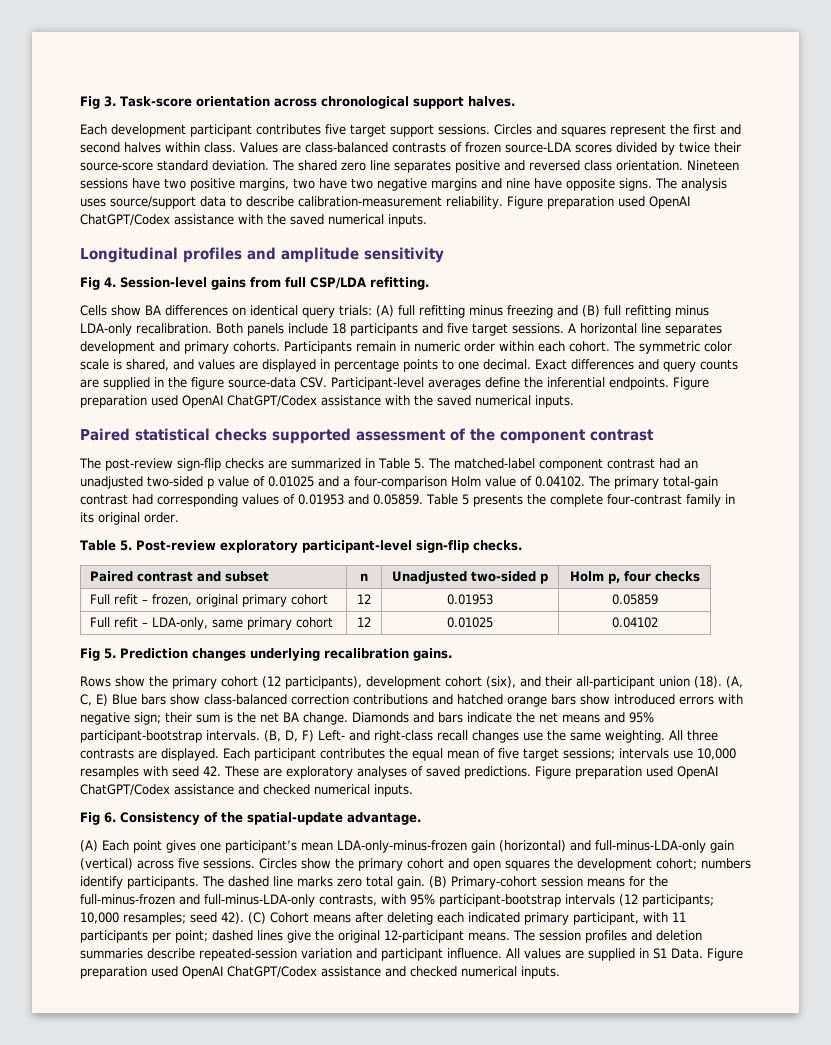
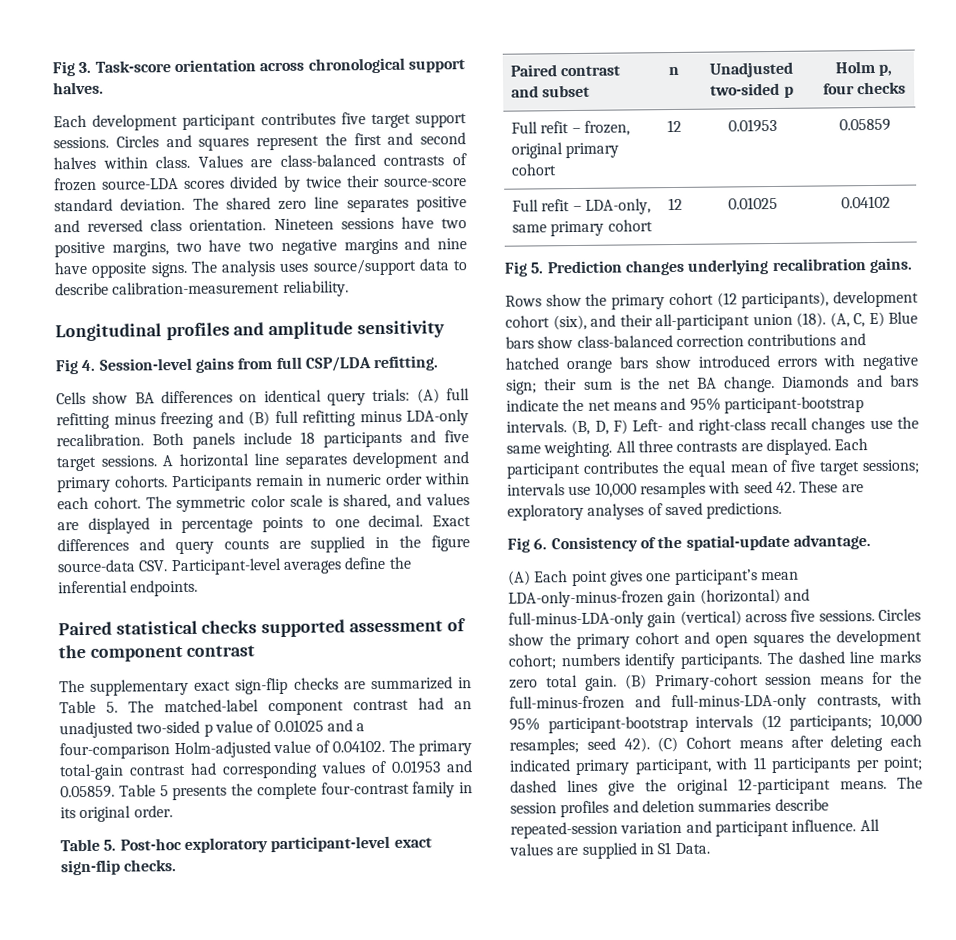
- The analysis uses source/support data to describe calibration-measurement reliability. Figure preparation used OpenAI ChatGPT/Codex assistance with the saved numerical inputs.
+ The analysis uses source/support data to describe calibration-measurement reliability.
- Exact differences and query counts are supplied in the figure source-data CSV. Participant-level averages define the inferential endpoints. Figure preparation used OpenAI ChatGPT/Codex assistance with the saved numerical inputs.
+ Exact differences and query counts are supplied in the figure source-data CSV. Participant-level averages define the inferential endpoints.
- The post-review sign-flip checks are summarized in Table 5. The matched-label component contrast had an unadjusted two-sided p value of 0.01025 and a four-comparison Holm value of 0.04102. The primary total-gain contrast had corresponding values of 0.01953 and 0.05859. Table 5 presents the complete four-contrast family in its original order.
+ The supplementary exact sign-flip checks are summarized in Table 5. The matched-label component contrast had an unadjusted two-sided p value of 0.01025 and a four-comparison Holm-adjusted value of 0.04102. The primary total-gain contrast had corresponding values of 0.01953 and 0.05859. Table 5 presents the complete four-contrast family in its original order.
- Table 5. Post-review exploratory participant-level sign-flip checks.
+ Table 5. Post-hoc exploratory participant-level exact sign-flip checks.
- Each participant contributes the equal mean of five target sessions; intervals use 10,000 resamples with seed 42. These are exploratory analyses of saved predictions. Figure preparation used OpenAI ChatGPT/Codex assistance and checked numerical inputs.
+ Each participant contributes the equal mean of five target sessions; intervals use 10,000 resamples with seed 42. These are exploratory analyses of saved predictions.
- All values are supplied in S1 Data. Figure preparation used OpenAI ChatGPT/Codex assistance and checked numerical inputs.
+ All values are supplied in S1 Data.

